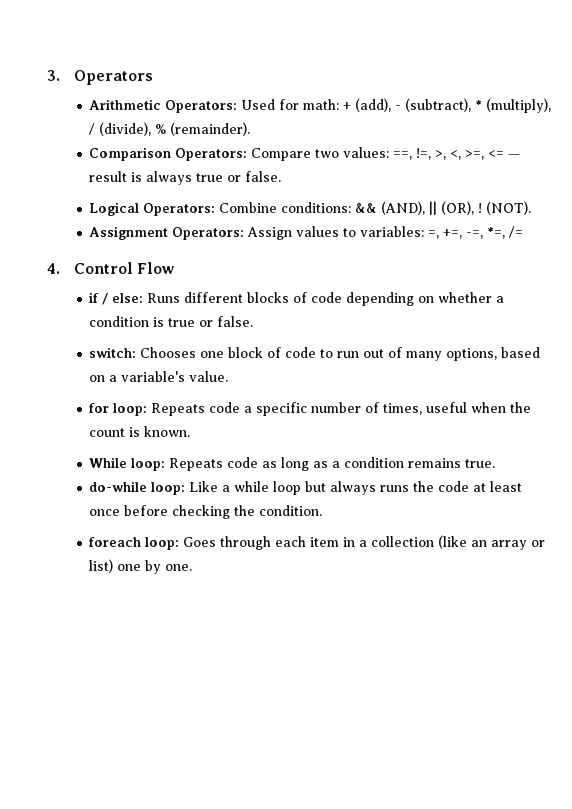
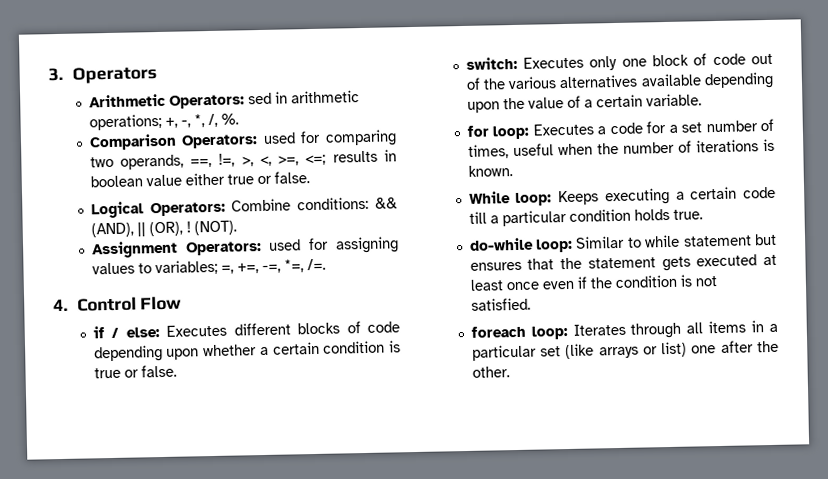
- Arithmetic Operators: Used for math: + (add), - (subtract), * (multiply), / (divide), % (remainder).
- Comparison Operators: Compare two values: ==, !=, >, <, >=, <= — result is always true or false.
+ Arithmetic Operators: sed in arithmetic operations; +, -, *, /, %.
+ Comparison Operators: used for comparing two operands, ==, !=, >, <, >=, <=; results in boolean value either true or false.
- Assignment Operators: Assign values to variables: =, +=, -=, *=, /=
+ Assignment Operators: used for assigning values to variables; =, +=, -=, *=, /=.
- if / else: Runs different blocks of code depending on whether a condition is true or false.
+ if / else: Executes different blocks of code depending upon whether a certain condition is true or false.
- switch: Chooses one block of code to run out of many options, based on a variable's value.
- for loop: Repeats code a specific number of times, useful when the count is known.
+ switch: Executes only one block of code out of the various alternatives available depending upon the value of a certain variable.
+ for loop: Executes a code for a set number of times, useful when the number of iterations is known.
- While loop: Repeats code as long as a condition remains true.
- do-while loop: Like a while loop but always runs the code at least once before checking the condition.
- foreach loop: Goes through each item in a collection (like an array or list) one by one.
+ While loop: Keeps executing a certain code till a particular condition holds true.
+ do-while loop: Similar to while statement but ensures that the statement gets executed at least once even if the condition is not satisfied.
+ foreach loop: Iterates through all items in a particular set (like arrays or list) one after the other.

